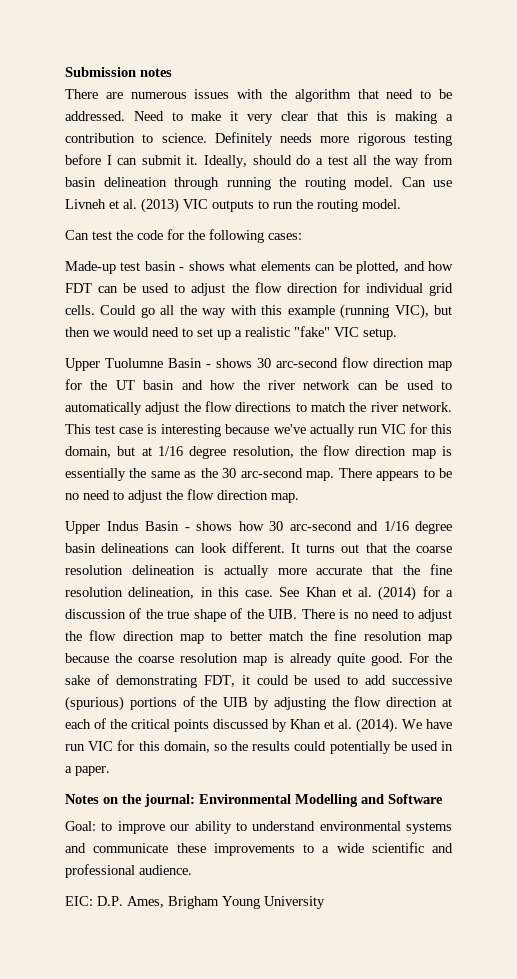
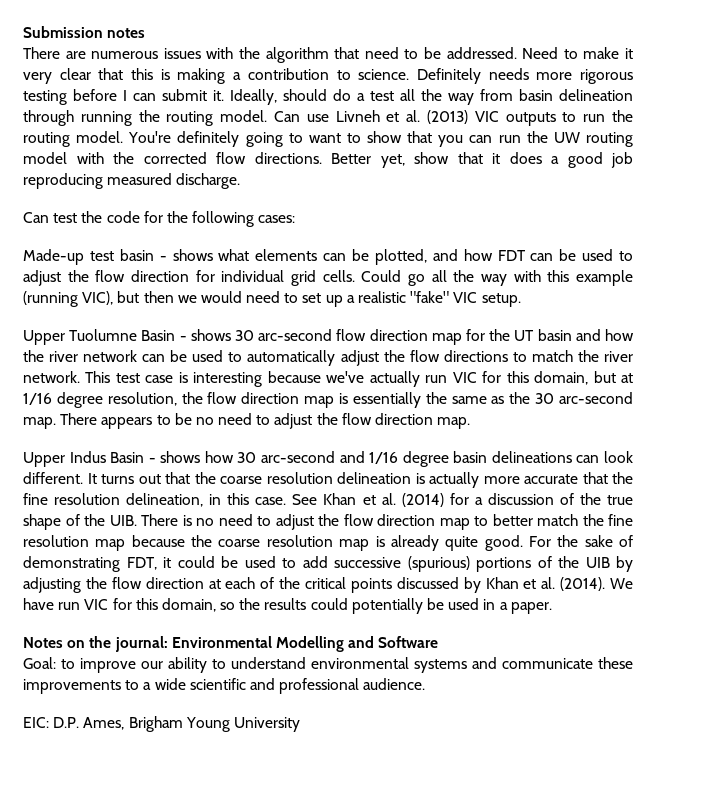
+ You're definitely going to want to show that you can run the UW routing model with the corrected flow directions. Better yet, show that it does a good job reproducing measured discharge.

